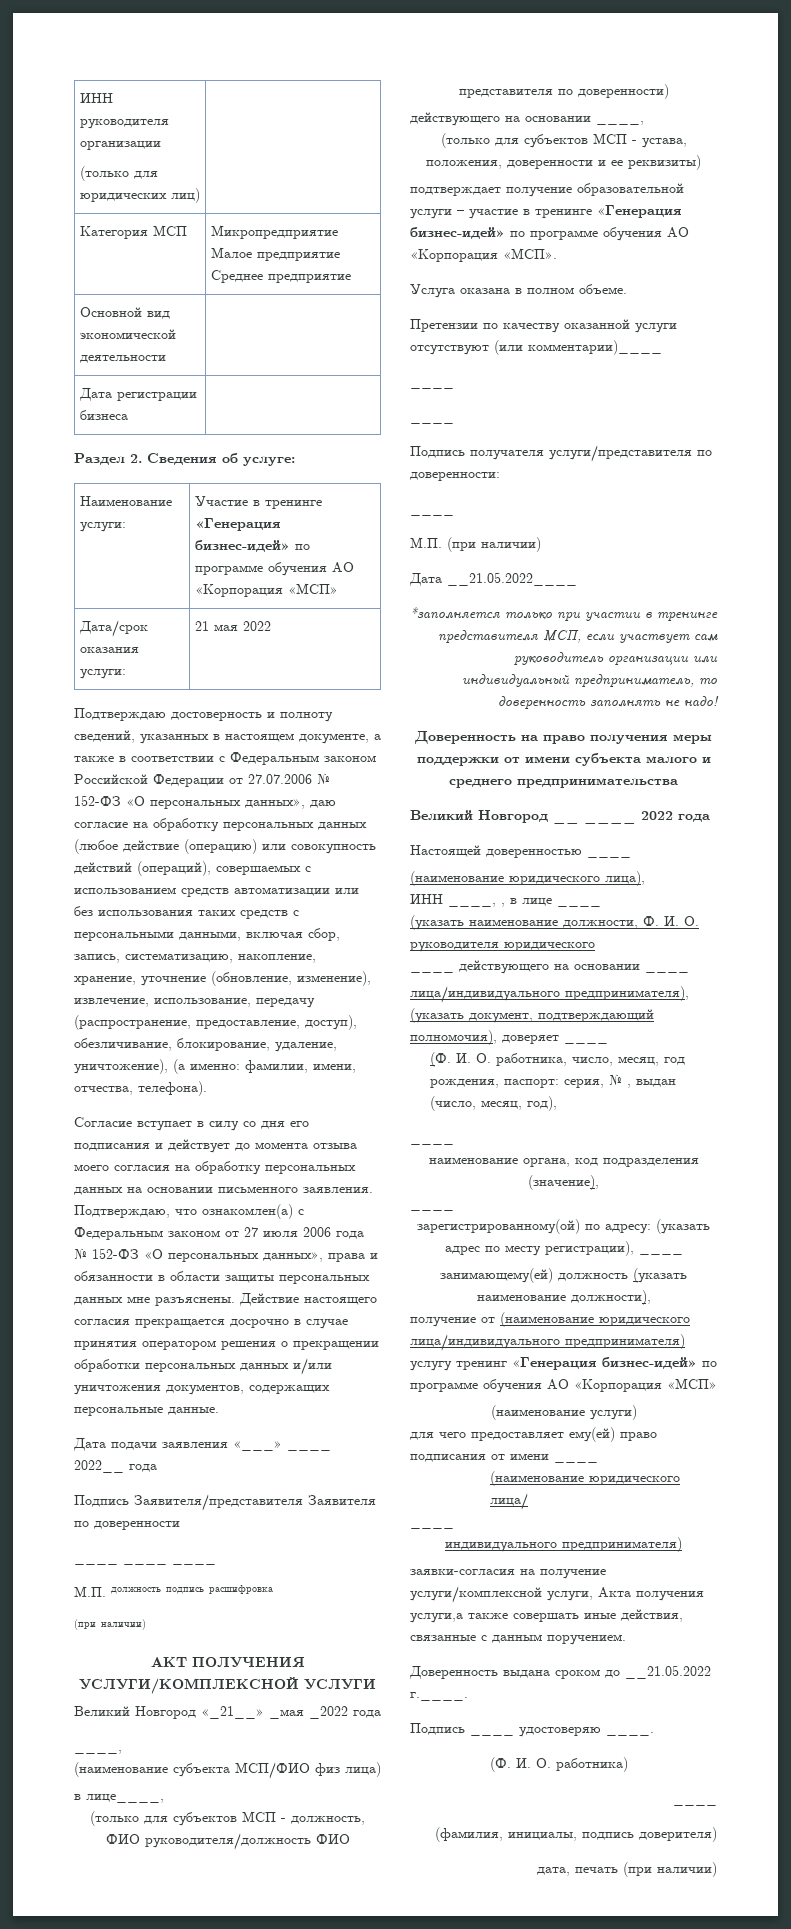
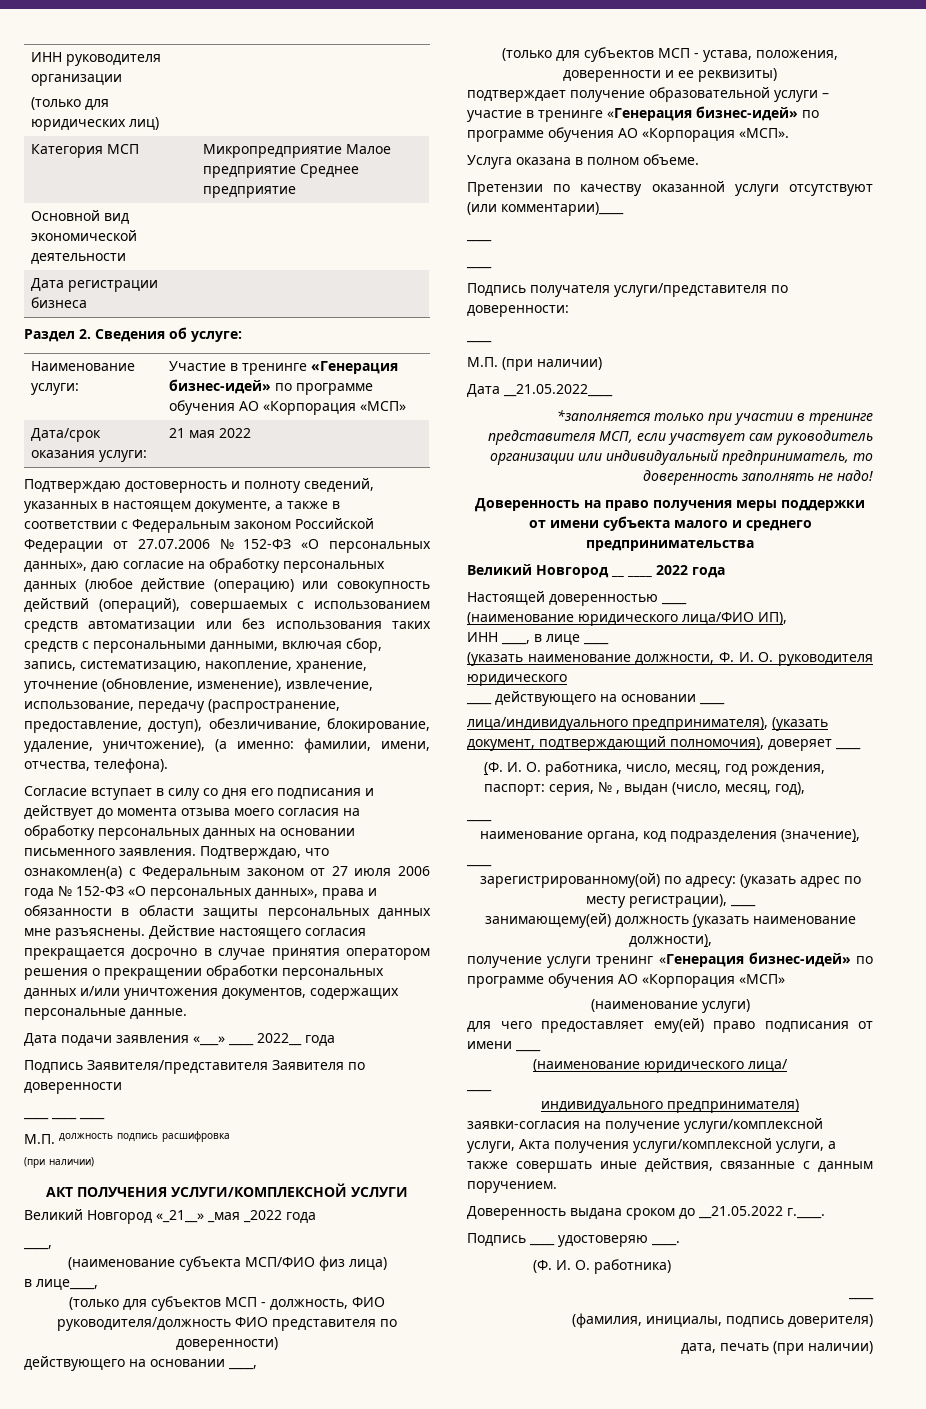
- (наименование юридического лица),
+ (наименование юридического лица/ФИО ИП),
- ИНН ____, , в лице ____
+ ИНН ____, в лице ____
- получение от (наименование юридического лица/индивидуального предпринимателя) услугу тренинг «Генерация бизнес-идей» по программе обучения АО «Корпорация «МСП»
+ получение услуги тренинг «Генерация бизнес-идей» по программе обучения АО «Корпорация «МСП»
- заявки-согласия на получение услуги/комплексной услуги, Акта получения услуги,а также совершать иные действия, связанные с данным поручением.
+ заявки-согласия на получение услуги/комплексной услуги, Акта получения услуги/комплексной услуги, а также совершать иные действия, связанные с данным поручением.

